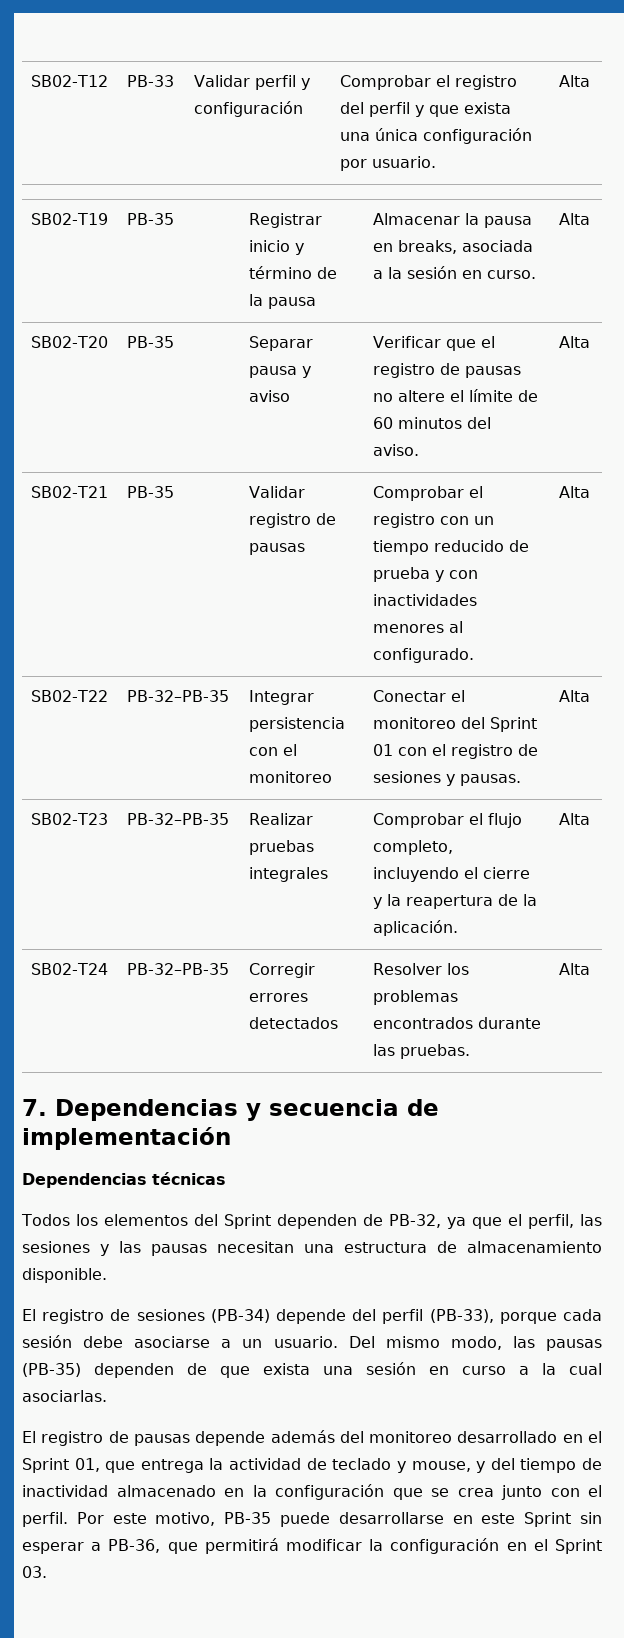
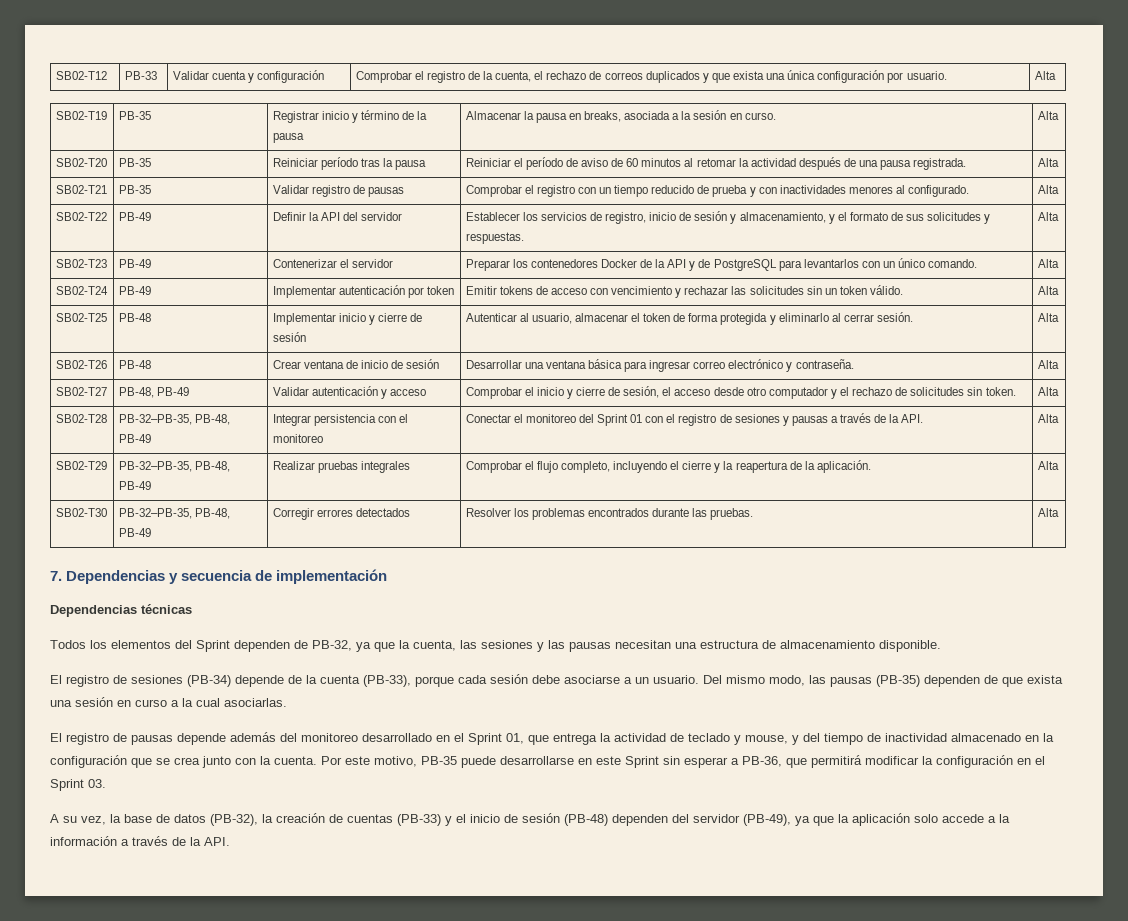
- SB02-T12 | PB-33 | Validar perfil y configuración | Comprobar el registro del perfil y que exista una única configuración por usuario. | Alta
+ SB02-T12 | PB-33 | Validar cuenta y configuración | Comprobar el registro de la cuenta, el rechazo de correos duplicados y que exista una única configuración por usuario. | Alta
- SB02-T20 | PB-35 | Separar pausa y aviso | Verificar que el registro de pausas no altere el límite de 60 minutos del aviso. | Alta
+ SB02-T20 | PB-35 | Reiniciar período tras la pausa | Reiniciar el período de aviso de 60 minutos al retomar la actividad después de una pausa registrada. | Alta
- SB02-T22 | PB-32–PB-35 | Integrar persistencia con el monitoreo | Conectar el monitoreo del Sprint 01 con el registro de sesiones y pausas. | Alta
- SB02-T23 | PB-32–PB-35 | Realizar pruebas integrales | Comprobar el flujo completo, incluyendo el cierre y la reapertura de la aplicación. | Alta
+ SB02-T22 | PB-49 | Definir la API del servidor | Establecer los servicios de registro, inicio de sesión y almacenamiento, y el formato de sus solicitudes y respuestas. | Alta
+ SB02-T23 | PB-49 | Contenerizar el servidor | Preparar los contenedores Docker de la API y de PostgreSQL para levantarlos con un único comando. | Alta
+ SB02-T24 | PB-49 | Implementar autenticación por token | Emitir tokens de acceso con vencimiento y rechazar las solicitudes sin un token válido. | Alta
+ SB02-T25 | PB-48 | Implementar inicio y cierre de sesión | Autenticar al usuario, almacenar el token de forma protegida y eliminarlo al cerrar sesión. | Alta
+ SB02-T26 | PB-48 | Crear ventana de inicio de sesión | Desarrollar una ventana básica para ingresar correo electrónico y contraseña. | Alta
+ SB02-T27 | PB-48, PB-49 | Validar autenticación y acceso | Comprobar el inicio y cierre de sesión, el acceso desde otro computador y el rechazo de solicitudes sin token. | Alta
+ SB02-T28 | PB-32–PB-35, PB-48, PB-49 | Integrar persistencia con el monitoreo | Conectar el monitoreo del Sprint 01 con el registro de sesiones y pausas a través de la API. | Alta
+ SB02-T29 | PB-32–PB-35, PB-48, PB-49 | Realizar pruebas integrales | Comprobar el flujo completo, incluyendo el cierre y la reapertura de la aplicación. | Alta
- SB02-T24 | PB-32–PB-35 | Corregir errores detectados | Resolver los problemas encontrados durante las pruebas. | Alta
+ SB02-T30 | PB-32–PB-35, PB-48, PB-49 | Corregir errores detectados | Resolver los problemas encontrados durante las pruebas. | Alta
- Todos los elementos del Sprint dependen de PB-32, ya que el perfil, las sesiones y las pausas necesitan una estructura de almacenamiento disponible.
+ Todos los elementos del Sprint dependen de PB-32, ya que la cuenta, las sesiones y las pausas necesitan una estructura de almacenamiento disponible.
- El registro de sesiones (PB-34) depende del perfil (PB-33), porque cada sesión debe asociarse a un usuario.
+ El registro de sesiones (PB-34) depende de la cuenta (PB-33), porque cada sesión debe asociarse a un usuario.
- El registro de pausas depende además del monitoreo desarrollado en el Sprint 01, que entrega la actividad de teclado y mouse, y del tiempo de inactividad almacenado en la configuración que se crea junto con el perfil.
+ El registro de pausas depende además del monitoreo desarrollado en el Sprint 01, que entrega la actividad de teclado y mouse, y del tiempo de inactividad almacenado en la configuración que se crea junto con la cuenta.
+ A su vez, la base de datos (PB-32), la creación de cuentas (PB-33) y el inicio de sesión (PB-48) dependen del servidor (PB-49), ya que la aplicación solo accede a la información a través de la API.

